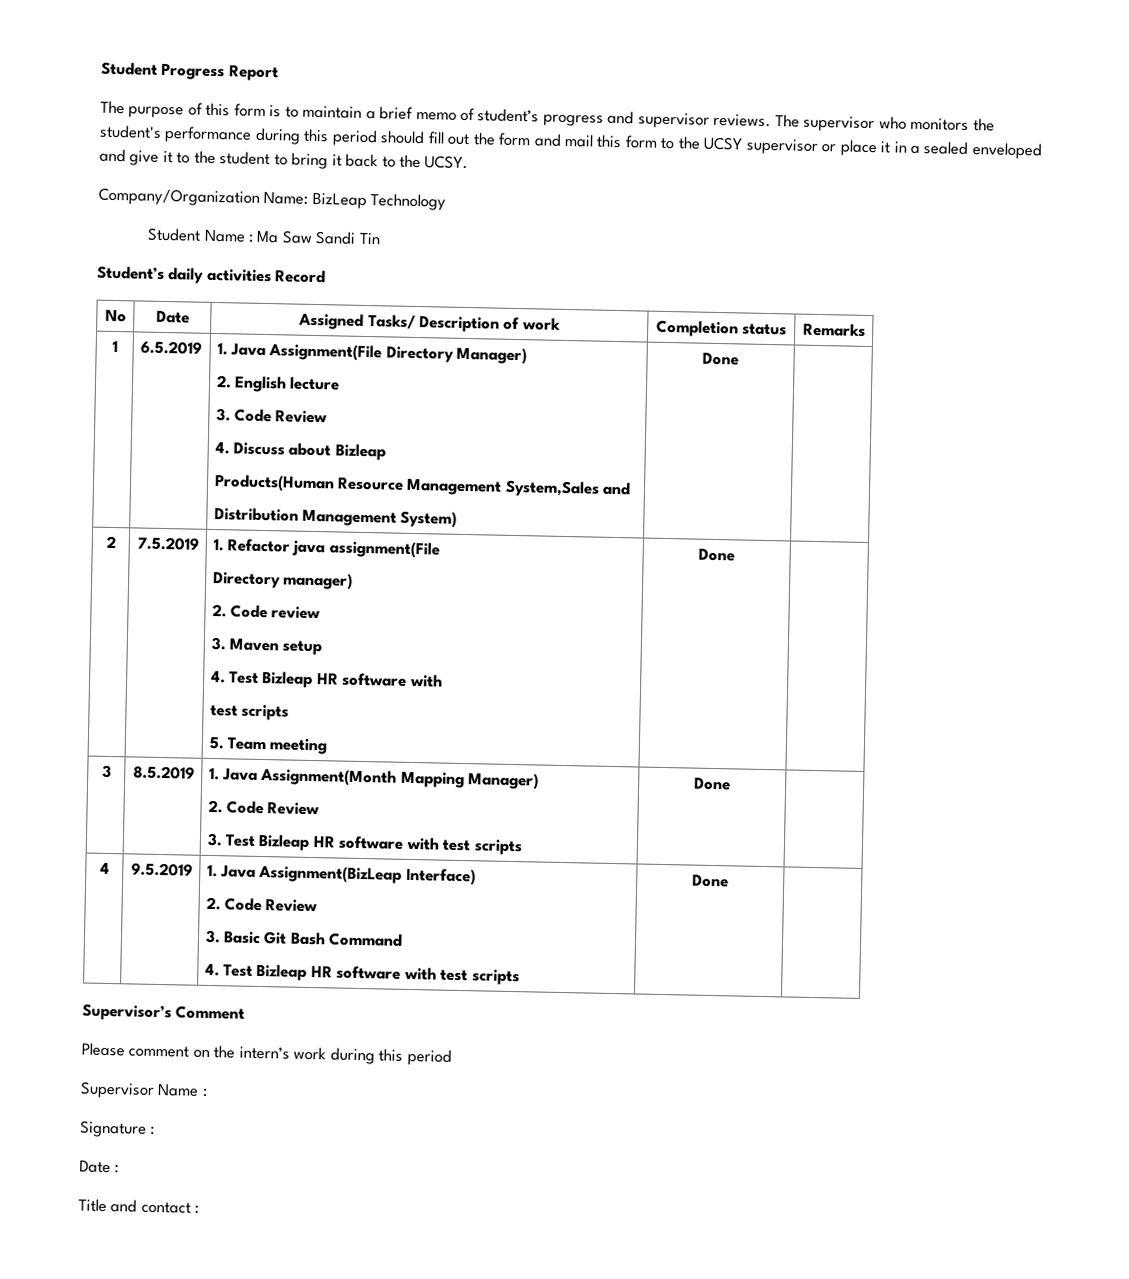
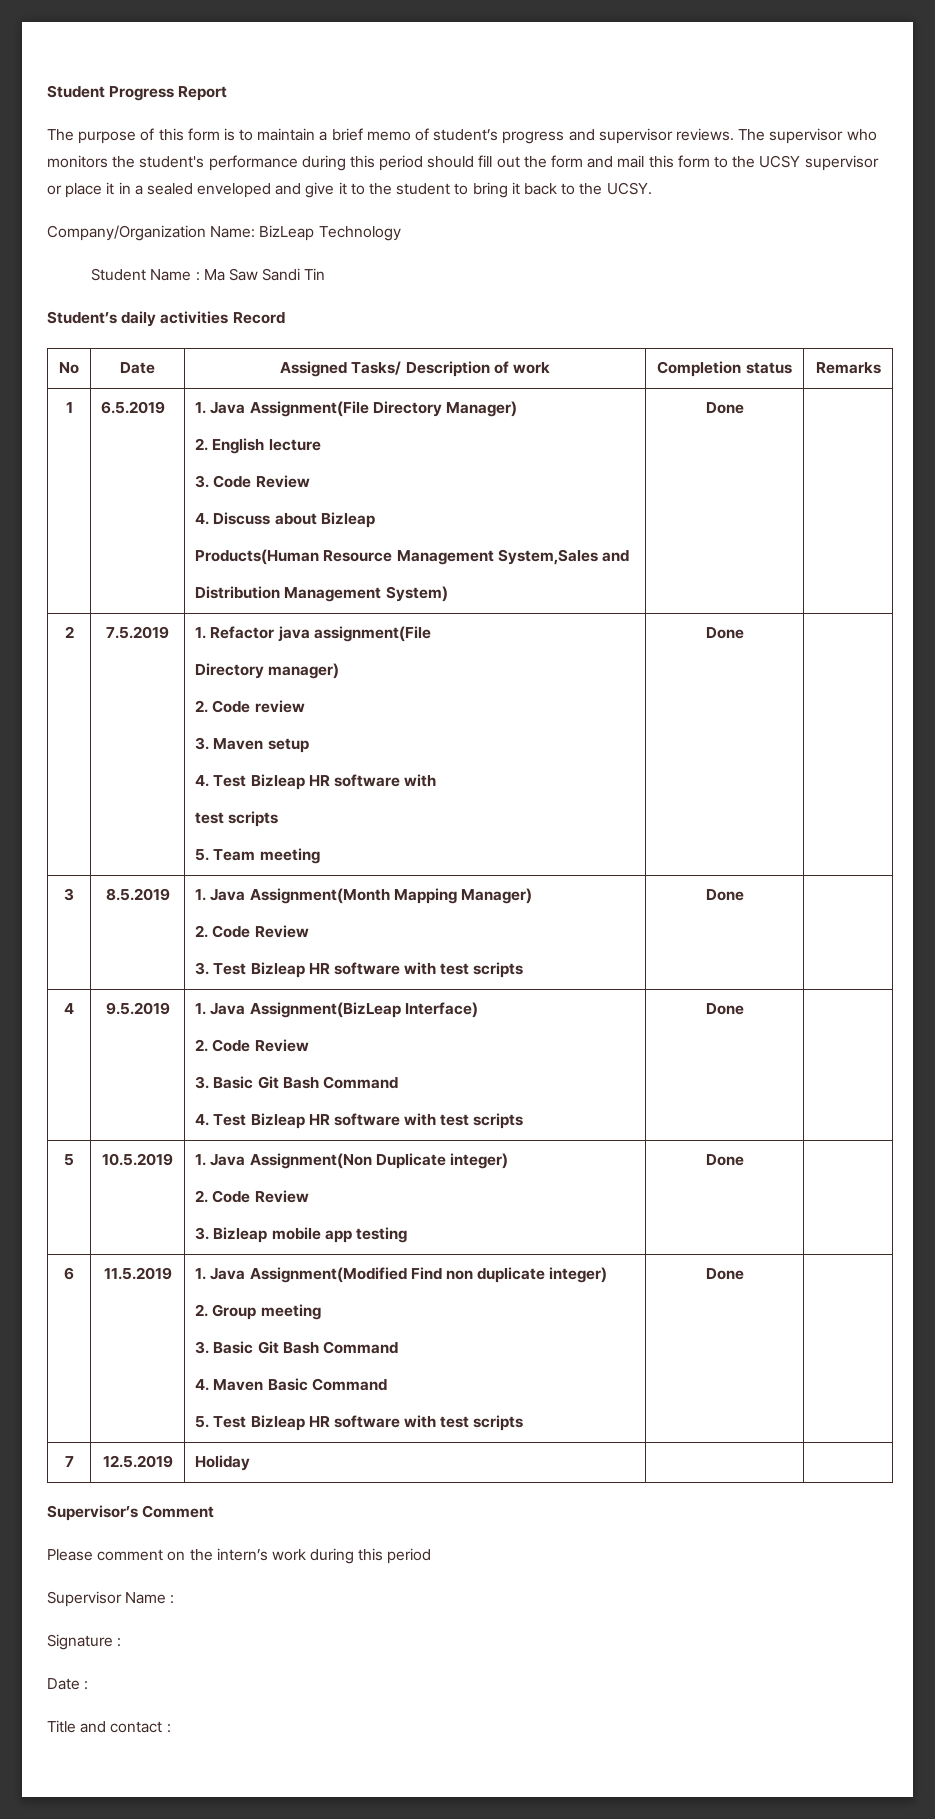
+ 5 | 10.5.2019 | 1. Java Assignment(Non Duplicate integer)
+ 2. Code Review
+ 3. Bizleap mobile app testing | Done |
+ 6 | 11.5.2019 | 1. Java Assignment(Modified Find non duplicate integer)
+ 2. Group meeting
+ 3. Basic Git Bash Command
+ 4. Maven Basic Command
+ 5. Test Bizleap HR software with test scripts | Done |
+ 7 | 12.5.2019 | Holiday | |

